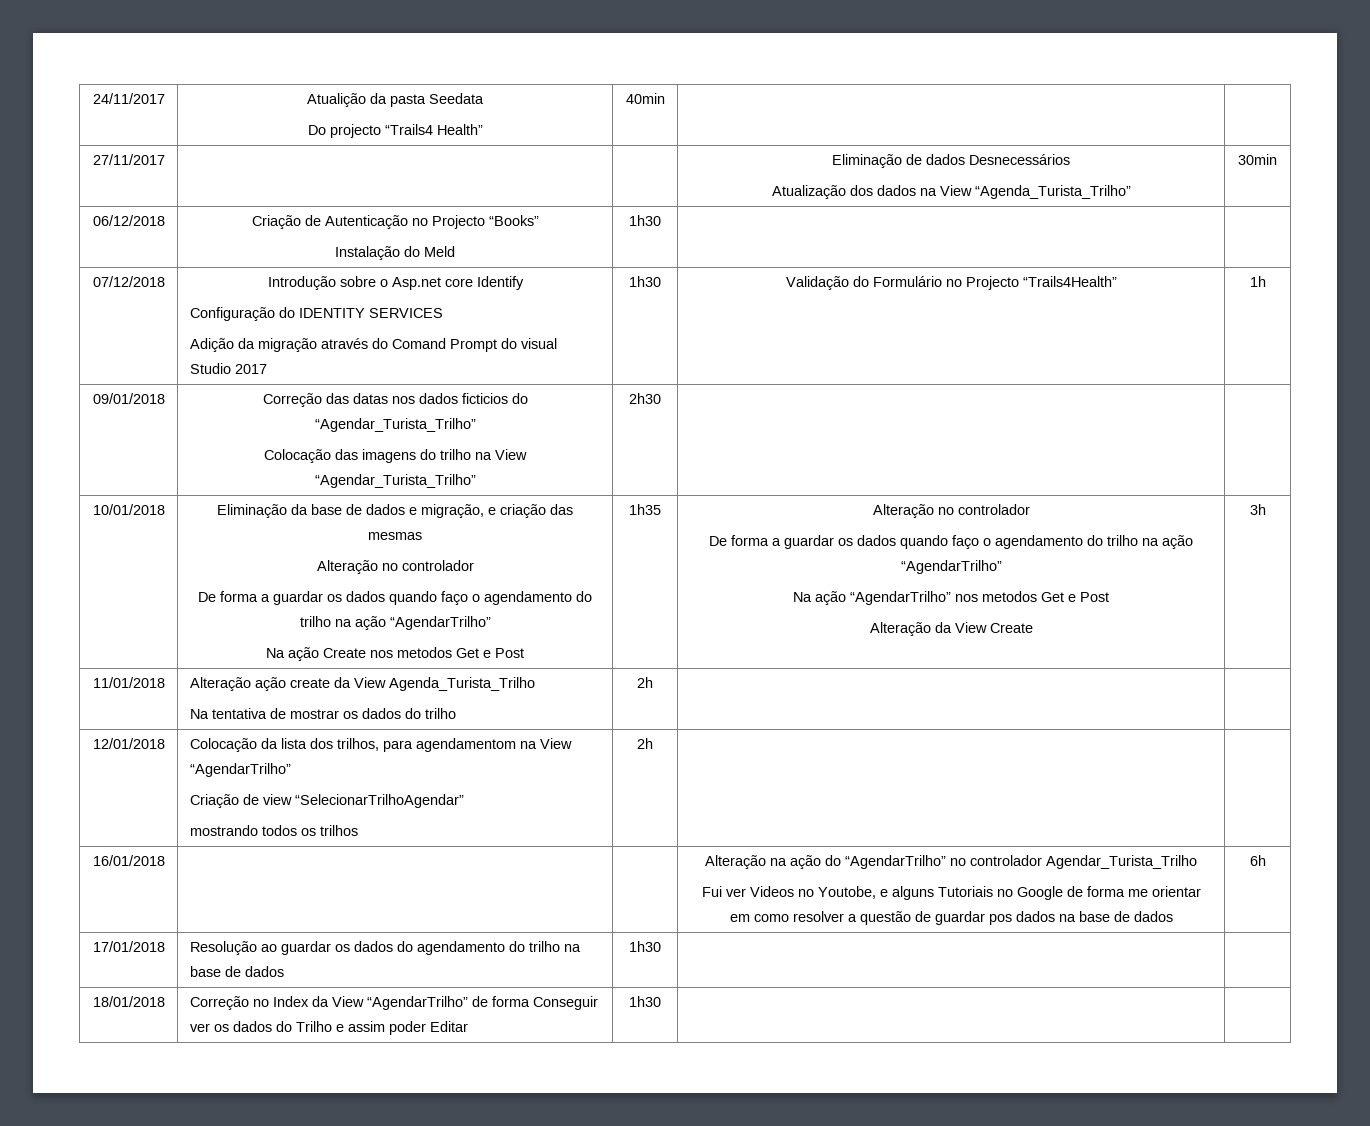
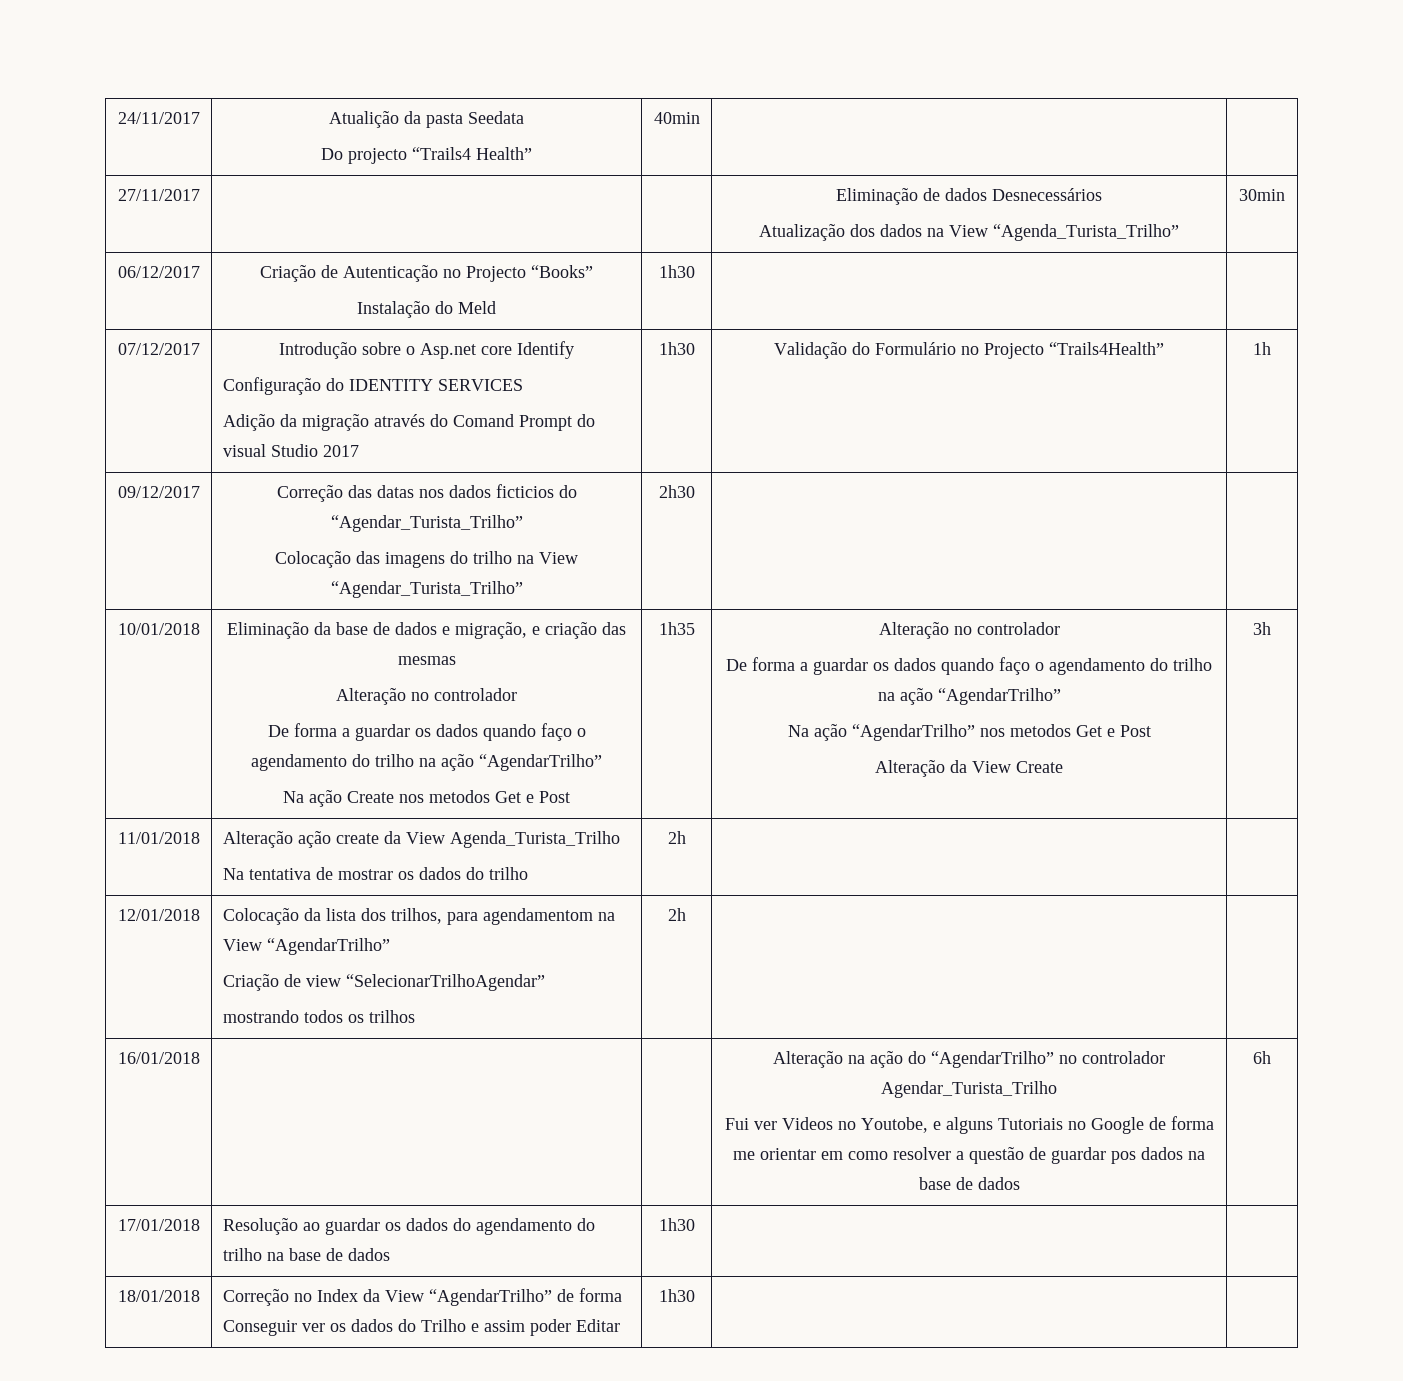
- 06/12/2018 | Criação de Autenticação no Projecto “Books”
+ 06/12/2017 | Criação de Autenticação no Projecto “Books”
- 07/12/2018 | Introdução sobre o Asp.net core Identify
+ 07/12/2017 | Introdução sobre o Asp.net core Identify
- 09/01/2018 | Correção das datas nos dados ficticios do “Agendar_Turista_Trilho”
+ 09/12/2017 | Correção das datas nos dados ficticios do “Agendar_Turista_Trilho”

